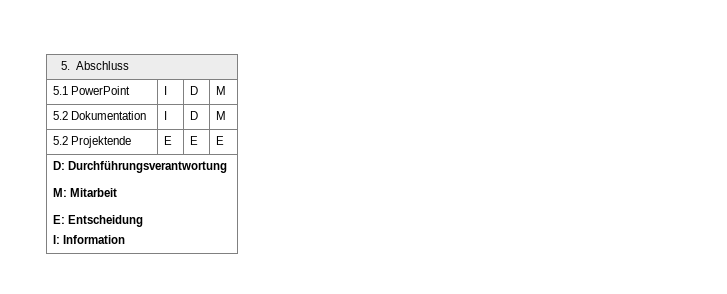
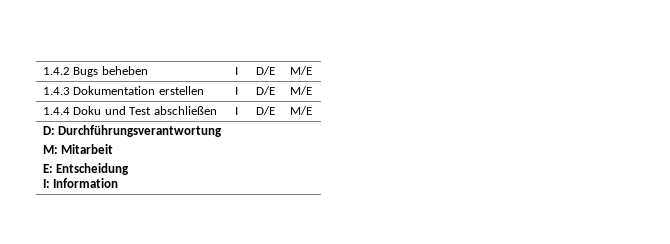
- 5. Abschluss
- 5.1 PowerPoint | I | D | M
- 5.2 Dokumentation | I | D | M
- 5.2 Projektende | E | E | E
+ 1.4.2 Bugs beheben | I | D/E | M/E
+ 1.4.3 Dokumentation erstellen | I | D/E | M/E
+ 1.4.4 Doku und Test abschließen | I | D/E | M/E

